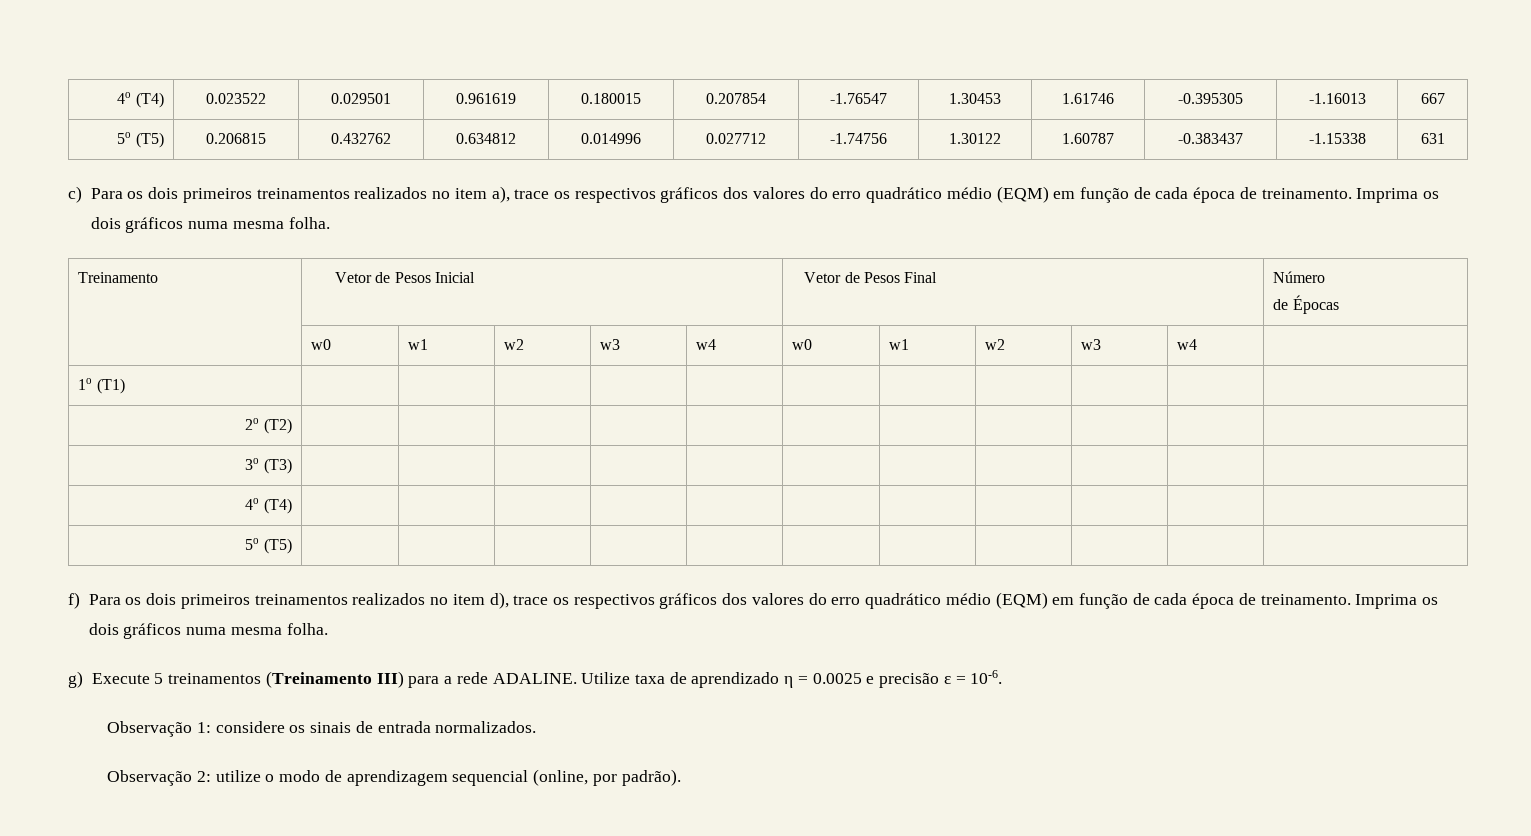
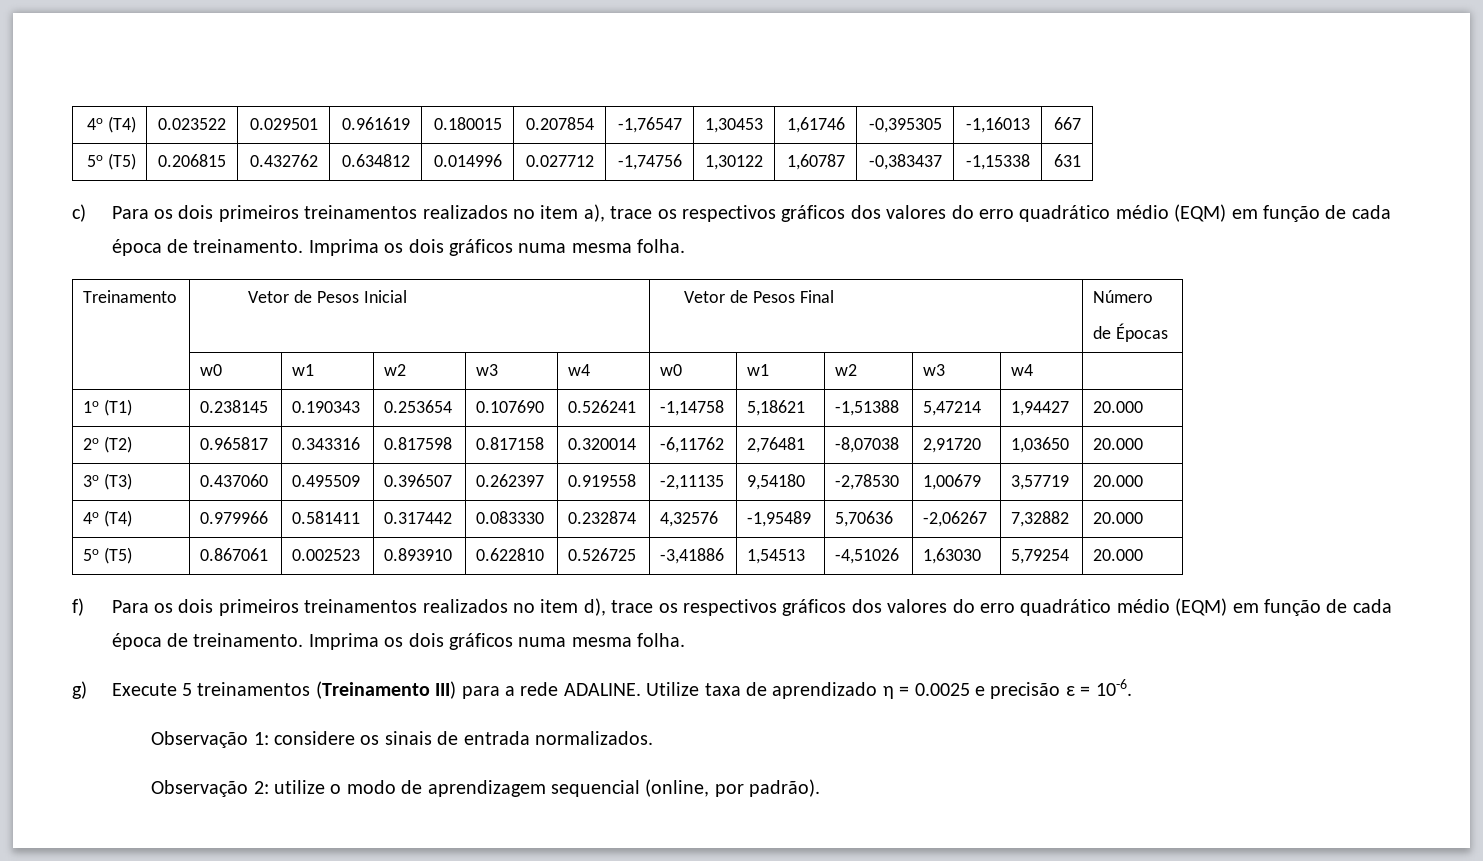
- 4o (T4) | 0.023522 | 0.029501 | 0.961619 | 0.180015 | 0.207854 | -1.76547 | 1.30453 | 1.61746 | -0.395305 | -1.16013 | 667
+ 4o (T4) | 0.023522 | 0.029501 | 0.961619 | 0.180015 | 0.207854 | -1,76547 | 1,30453 | 1,61746 | -0,395305 | -1,16013 | 667
- 5o (T5) | 0.206815 | 0.432762 | 0.634812 | 0.014996 | 0.027712 | -1.74756 | 1.30122 | 1.60787 | -0.383437 | -1.15338 | 631
+ 5o (T5) | 0.206815 | 0.432762 | 0.634812 | 0.014996 | 0.027712 | -1,74756 | 1,30122 | 1,60787 | -0,383437 | -1,15338 | 631
- 1o (T1) | | | | | | | | | | |
- 2o (T2) | | | | | | | | | | |
- 3o (T3) | | | | | | | | | | |
- 4o (T4) | | | | | | | | | | |
- 5o (T5) | | | | | | | | | | |
+ 1o (T1) | 0.238145 | 0.190343 | 0.253654 | 0.107690 | 0.526241 | -1,14758 | 5,18621 | -1,51388 | 5,47214 | 1,94427 | 20.000
+ 2o (T2) | 0.965817 | 0.343316 | 0.817598 | 0.817158 | 0.320014 | -6,11762 | 2,76481 | -8,07038 | 2,91720 | 1,03650 | 20.000
+ 3o (T3) | 0.437060 | 0.495509 | 0.396507 | 0.262397 | 0.919558 | -2,11135 | 9,54180 | -2,78530 | 1,00679 | 3,57719 | 20.000
+ 4o (T4) | 0.979966 | 0.581411 | 0.317442 | 0.083330 | 0.232874 | 4,32576 | -1,95489 | 5,70636 | -2,06267 | 7,32882 | 20.000
+ 5o (T5) | 0.867061 | 0.002523 | 0.893910 | 0.622810 | 0.526725 | -3,41886 | 1,54513 | -4,51026 | 1,63030 | 5,79254 | 20.000

